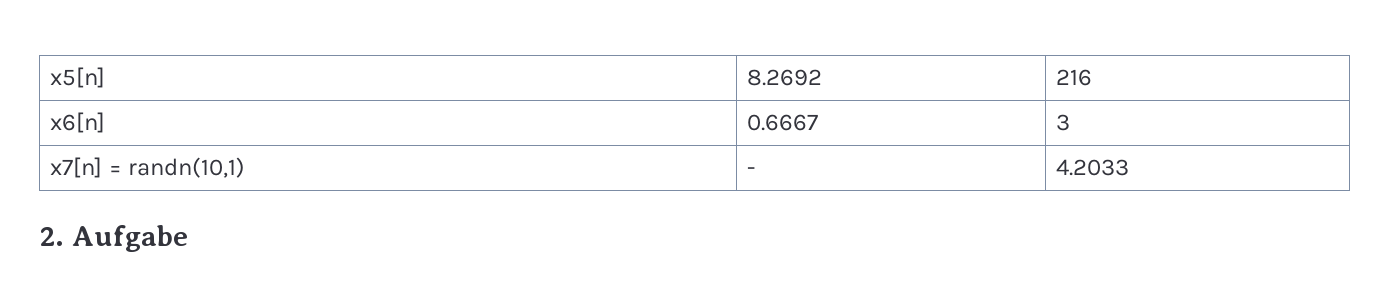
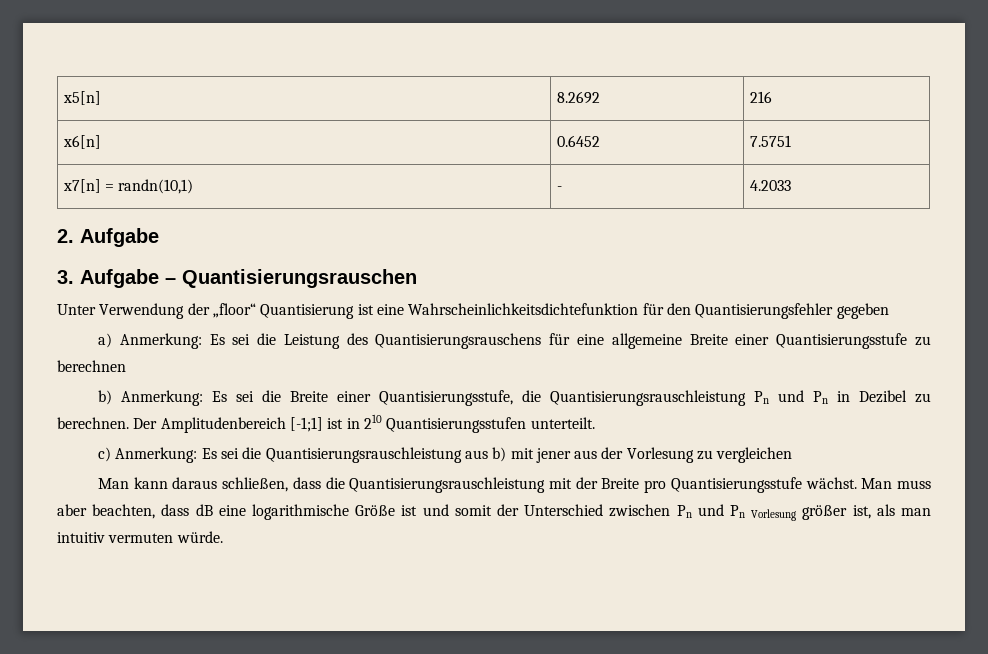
- x6[n] | 0.6667 | 3
+ x6[n] | 0.6452 | 7.5751
+ 3. Aufgabe – Quantisierungsrauschen
+ Unter Verwendung der „floor“ Quantisierung ist eine Wahrscheinlichkeitsdichtefunktion für den Quantisierungsfehler gegeben
+ a) Anmerkung: Es sei die Leistung des Quantisierungsrauschens für eine allgemeine Breite einer Quantisierungsstufe zu berechnen
+ b) Anmerkung: Es sei die Breite einer Quantisierungsstufe, die Quantisierungsrauschleistung Pn und Pn in Dezibel zu berechnen. Der Amplitudenbereich [-1;1] ist in 210 Quantisierungsstufen unterteilt.
+ c) Anmerkung: Es sei die Quantisierungsrauschleistung aus b) mit jener aus der Vorlesung zu vergleichen
+ Man kann daraus schließen, dass die Quantisierungsrauschleistung mit der Breite pro Quantisierungsstufe wächst. Man muss aber beachten, dass dB eine logarithmische Größe ist und somit der Unterschied zwischen Pn und Pn Vorlesung größer ist, als man intuitiv vermuten würde.

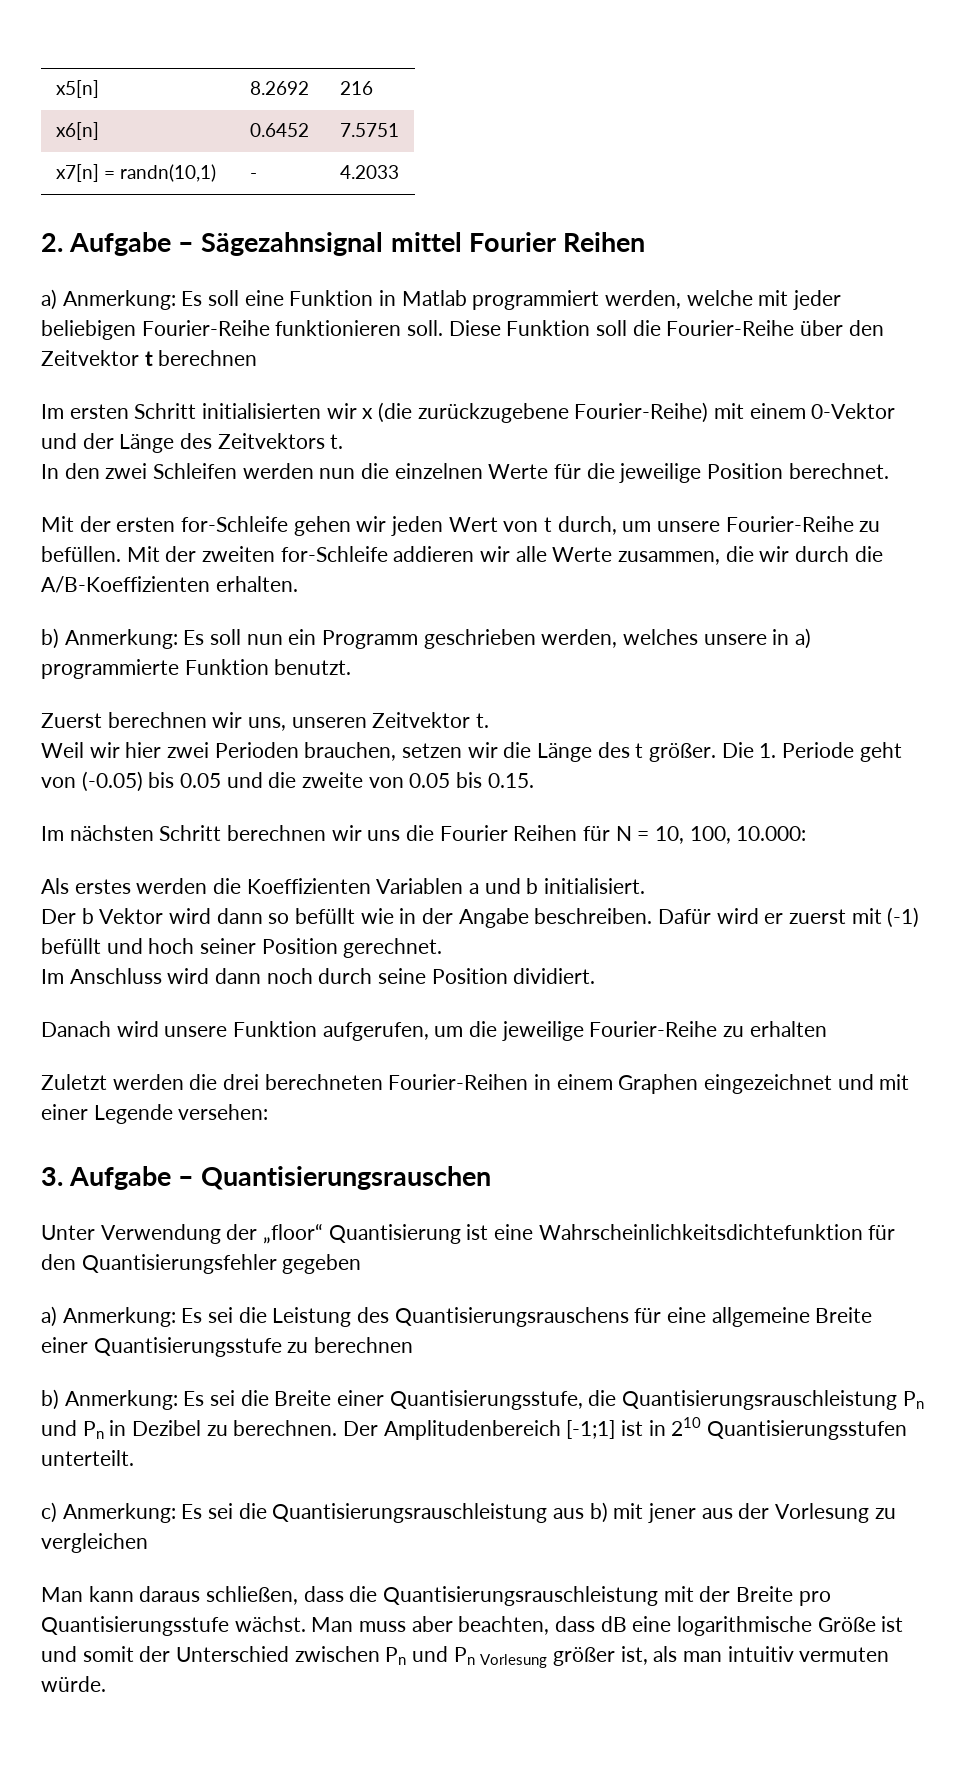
- 2. Aufgabe
+ 2. Aufgabe – Sägezahnsignal mittel Fourier Reihen
+ a) Anmerkung: Es soll eine Funktion in Matlab programmiert werden, welche mit jeder beliebigen Fourier-Reihe funktionieren soll. Diese Funktion soll die Fourier-Reihe über den Zeitvektor t berechnen
+ Im ersten Schritt initialisierten wir x (die zurückzugebene Fourier-Reihe) mit einem 0-Vektor und der Länge des Zeitvektors t.
+ In den zwei Schleifen werden nun die einzelnen Werte für die jeweilige Position berechnet.
+ Mit der ersten for-Schleife gehen wir jeden Wert von t durch, um unsere Fourier-Reihe zu befüllen. Mit der zweiten for-Schleife addieren wir alle Werte zusammen, die wir durch die A/B-Koeffizienten erhalten.
+ b) Anmerkung: Es soll nun ein Programm geschrieben werden, welches unsere in a) programmierte Funktion benutzt.
+ Zuerst berechnen wir uns, unseren Zeitvektor t.
+ Weil wir hier zwei Perioden brauchen, setzen wir die Länge des t größer. Die 1. Periode geht von (-0.05) bis 0.05 und die zweite von 0.05 bis 0.15.
+ Im nächsten Schritt berechnen wir uns die Fourier Reihen für N = 10, 100, 10.000:
+ Als erstes werden die Koeffizienten Variablen a und b initialisiert.
+ Der b Vektor wird dann so befüllt wie in der Angabe beschreiben. Dafür wird er zuerst mit (-1) befüllt und hoch seiner Position gerechnet.
+ Im Anschluss wird dann noch durch seine Position dividiert.
+ Danach wird unsere Funktion aufgerufen, um die jeweilige Fourier-Reihe zu erhalten
+ Zuletzt werden die drei berechneten Fourier-Reihen in einem Graphen eingezeichnet und mit einer Legende versehen:

